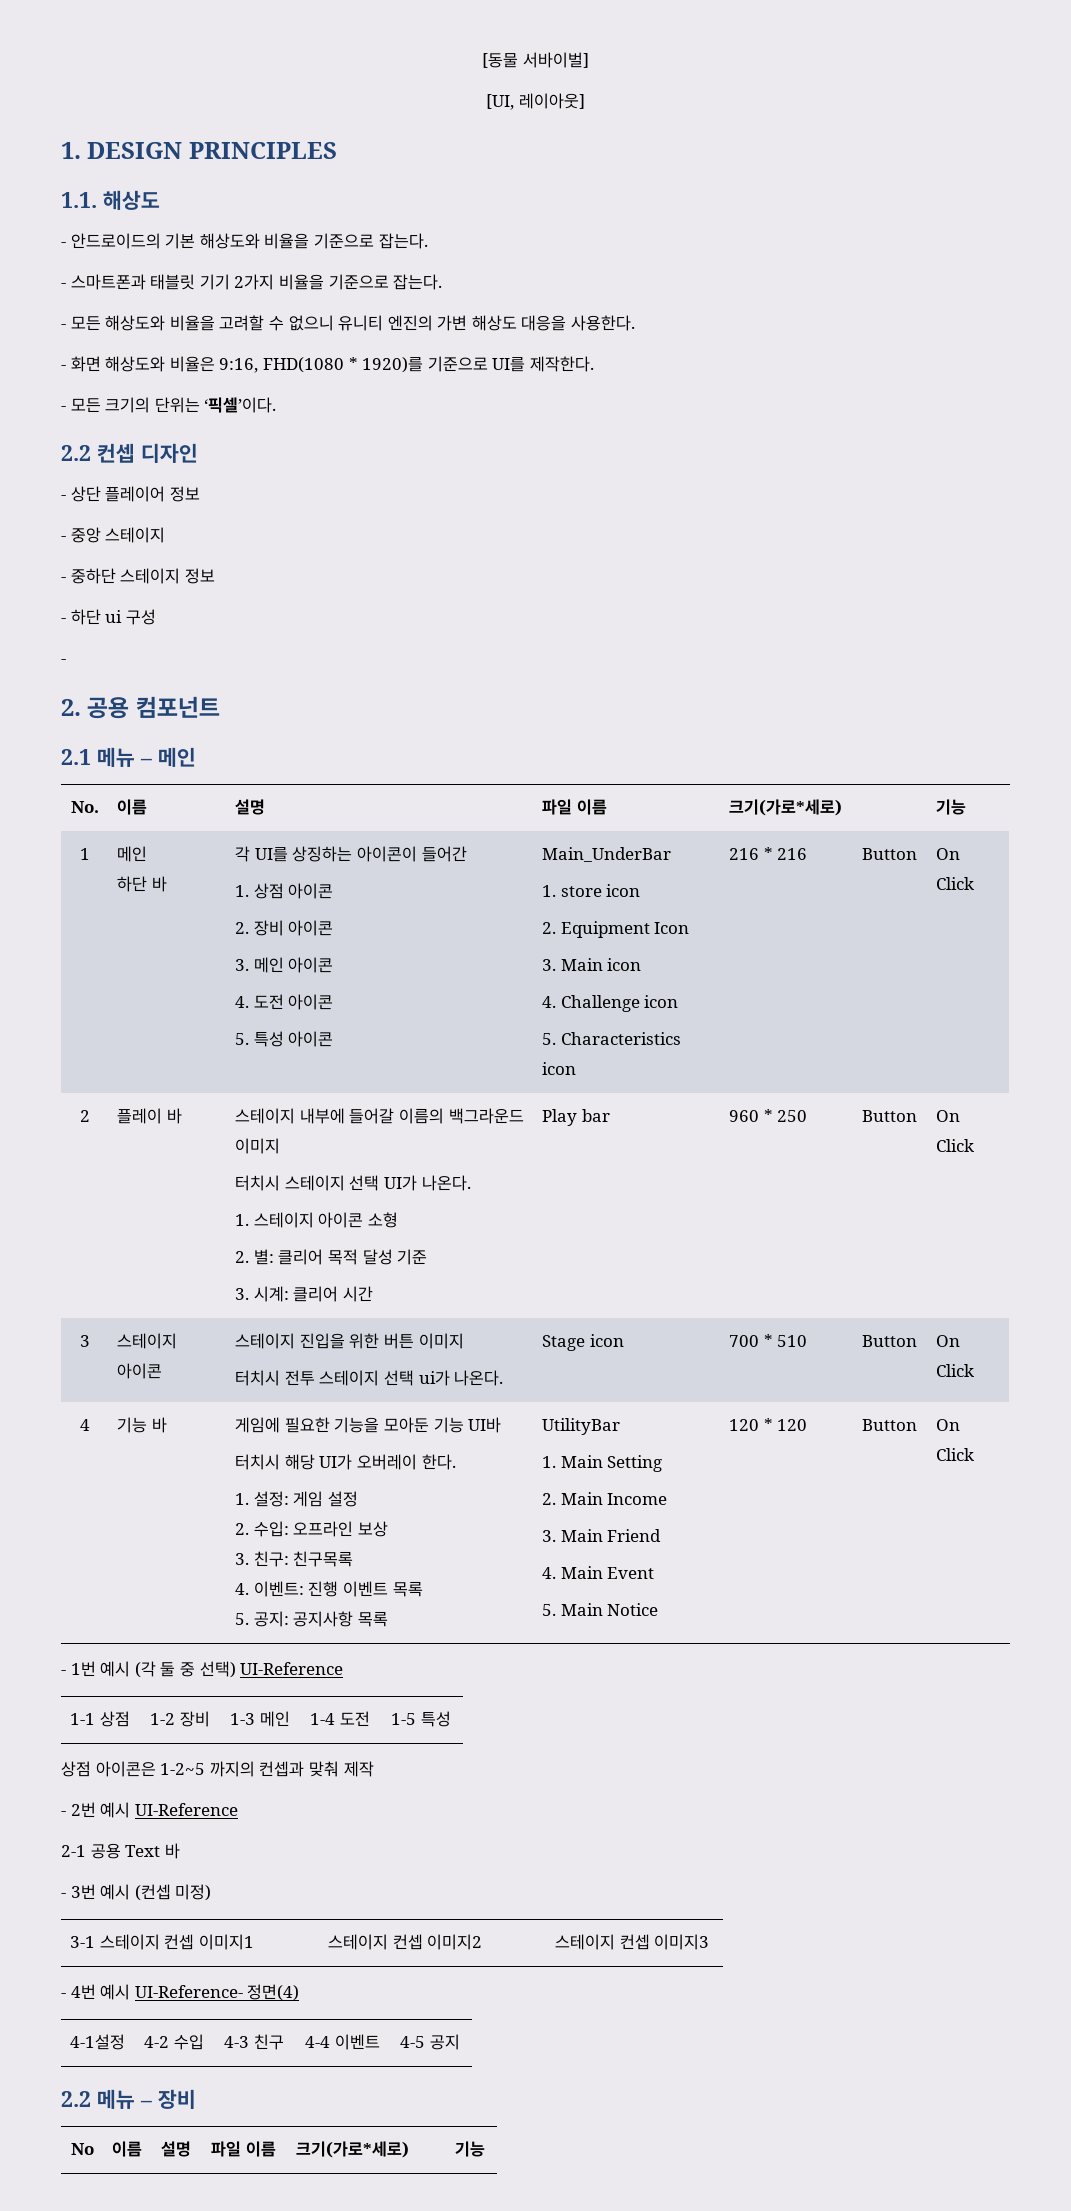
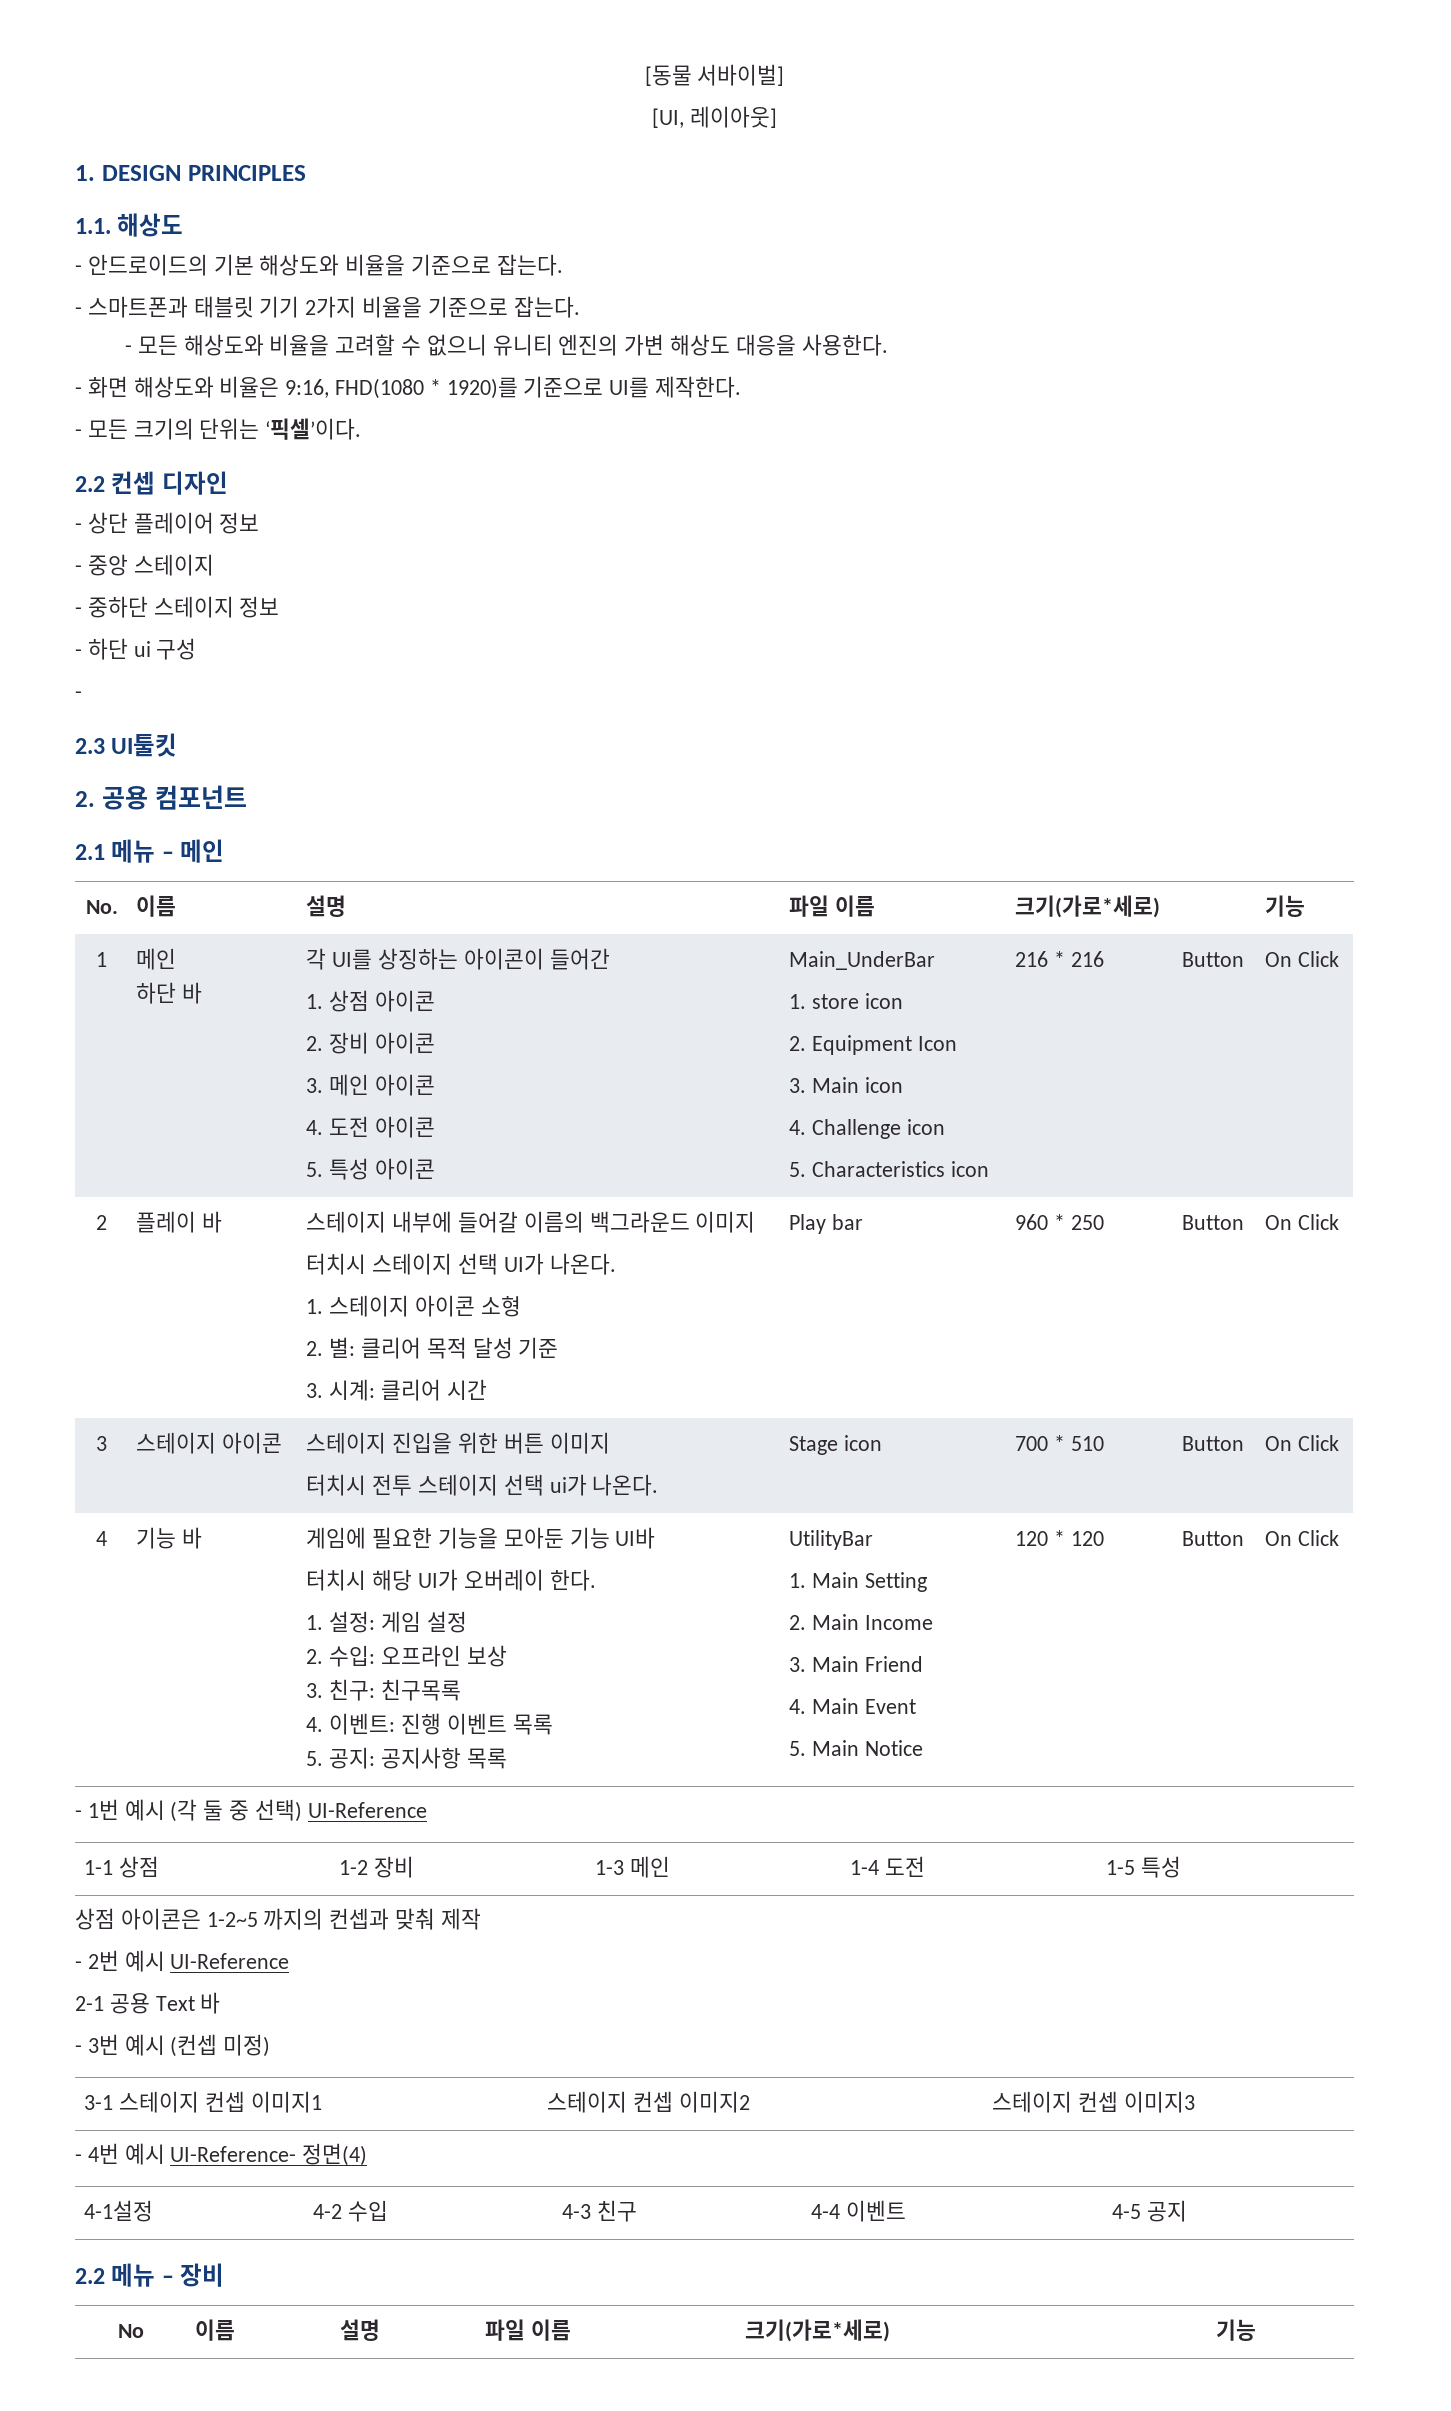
+ 2.3 UI툴킷

